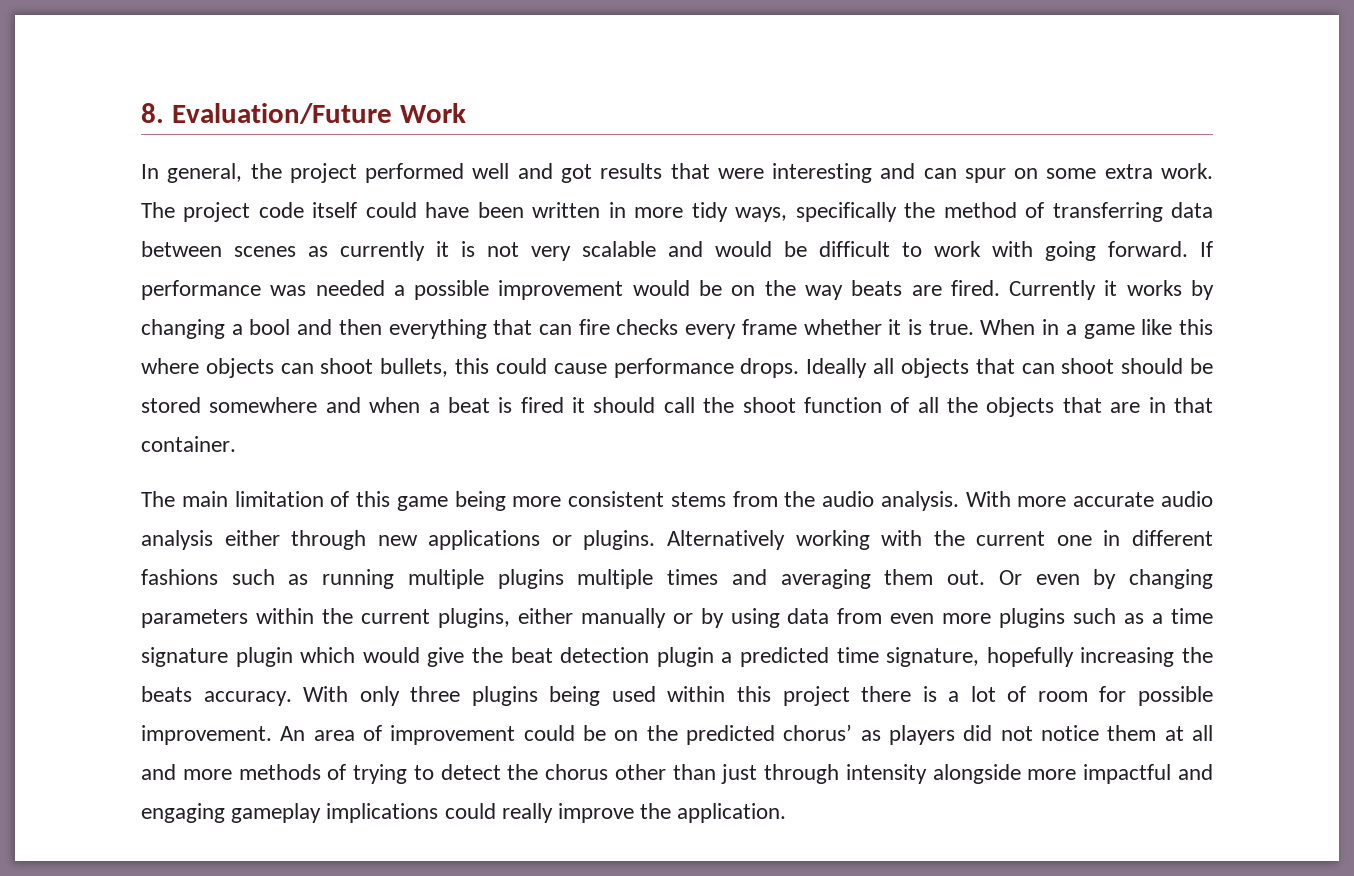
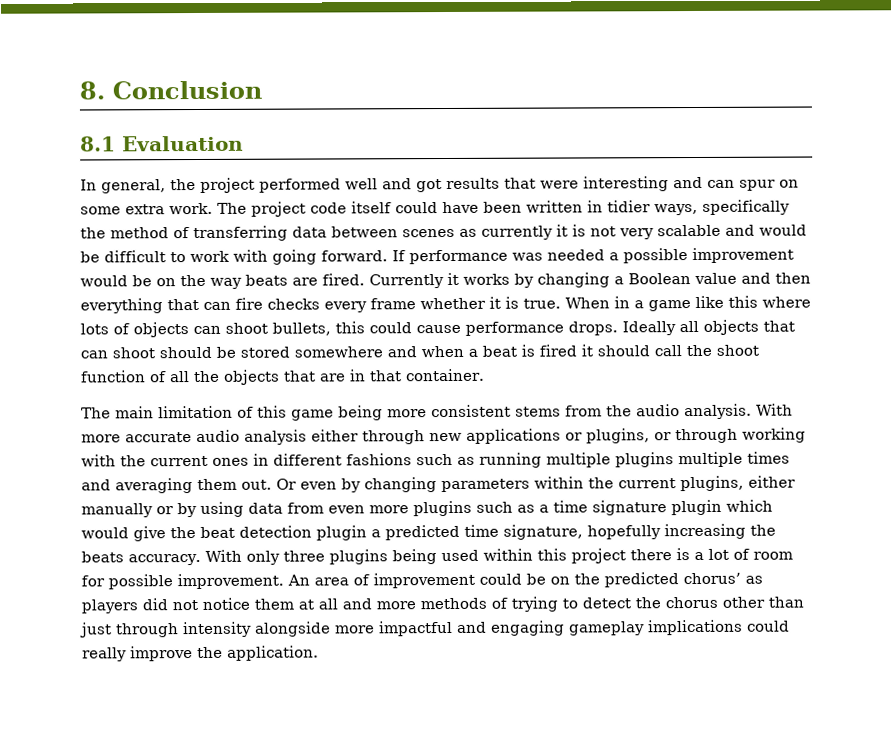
- 8. Evaluation/Future Work
+ 8. Conclusion
+ 8.1 Evaluation
- The project code itself could have been written in more tidy ways, specifically the method of transferring data between scenes as currently it is not very scalable and would be difficult to work with going forward.
+ The project code itself could have been written in tidier ways, specifically the method of transferring data between scenes as currently it is not very scalable and would be difficult to work with going forward.
- Currently it works by changing a bool and then everything that can fire checks every frame whether it is true.
+ Currently it works by changing a Boolean value and then everything that can fire checks every frame whether it is true.
- When in a game like this where objects can shoot bullets, this could cause performance drops.
+ When in a game like this where lots of objects can shoot bullets, this could cause performance drops.
- With more accurate audio analysis either through new applications or plugins. Alternatively working with the current one in different fashions such as running multiple plugins multiple times and averaging them out.
+ With more accurate audio analysis either through new applications or plugins, or through working with the current ones in different fashions such as running multiple plugins multiple times and averaging them out.

